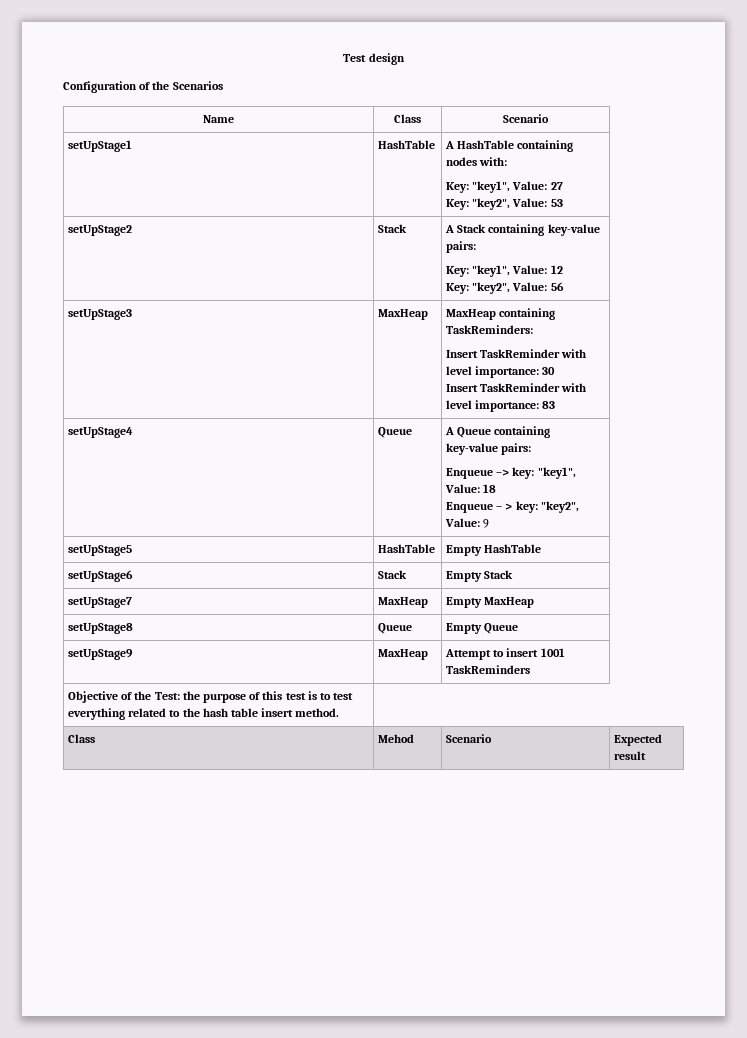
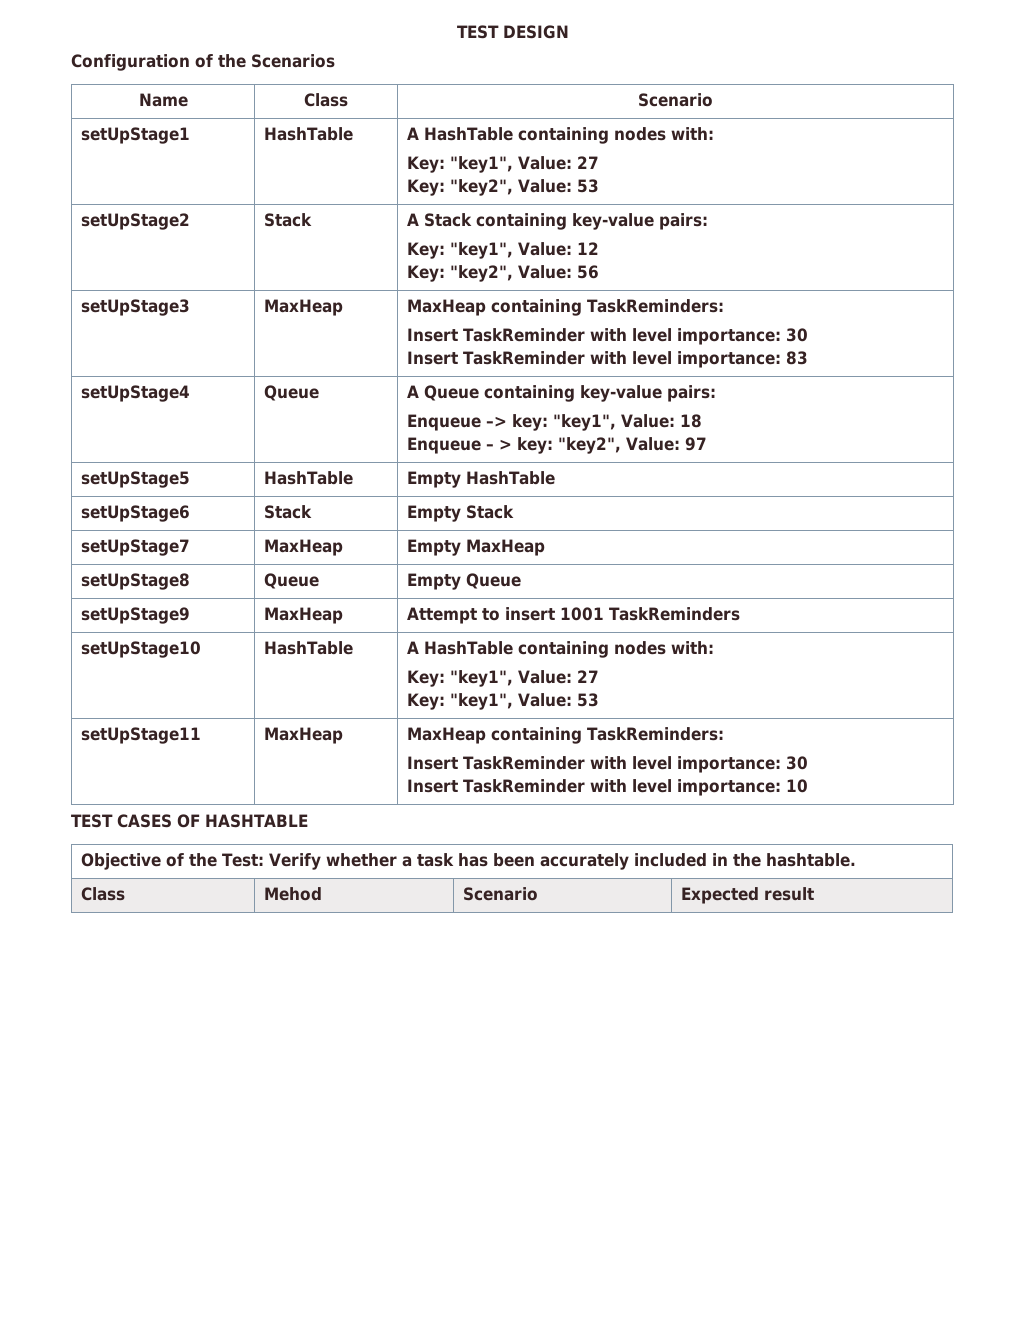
- Test design
+ TEST DESIGN
  setUpStage4 | Queue | A Queue containing key-value pairs:
  Enqueue –> key: "key1", Value: 18
- Enqueue – > key: "key2", Value: 9
+ Enqueue – > key: "key2", Value: 97
- Objective of the Test: the purpose of this test is to test everything related to the hash table insert method.
+ setUpStage10 | HashTable | A HashTable containing nodes with:
+ Key: "key1", Value: 27
+ Key: "key1", Value: 53
+ setUpStage11 | MaxHeap | MaxHeap containing TaskReminders:
+ Insert TaskReminder with level importance: 30
+ Insert TaskReminder with level importance: 10
+ TEST CASES OF HASHTABLE
+ Objective of the Test: Verify whether a task has been accurately included in the hashtable.

